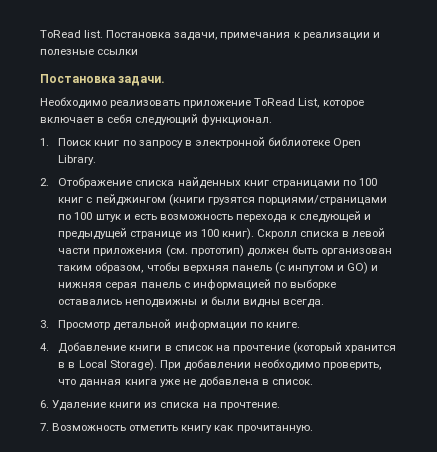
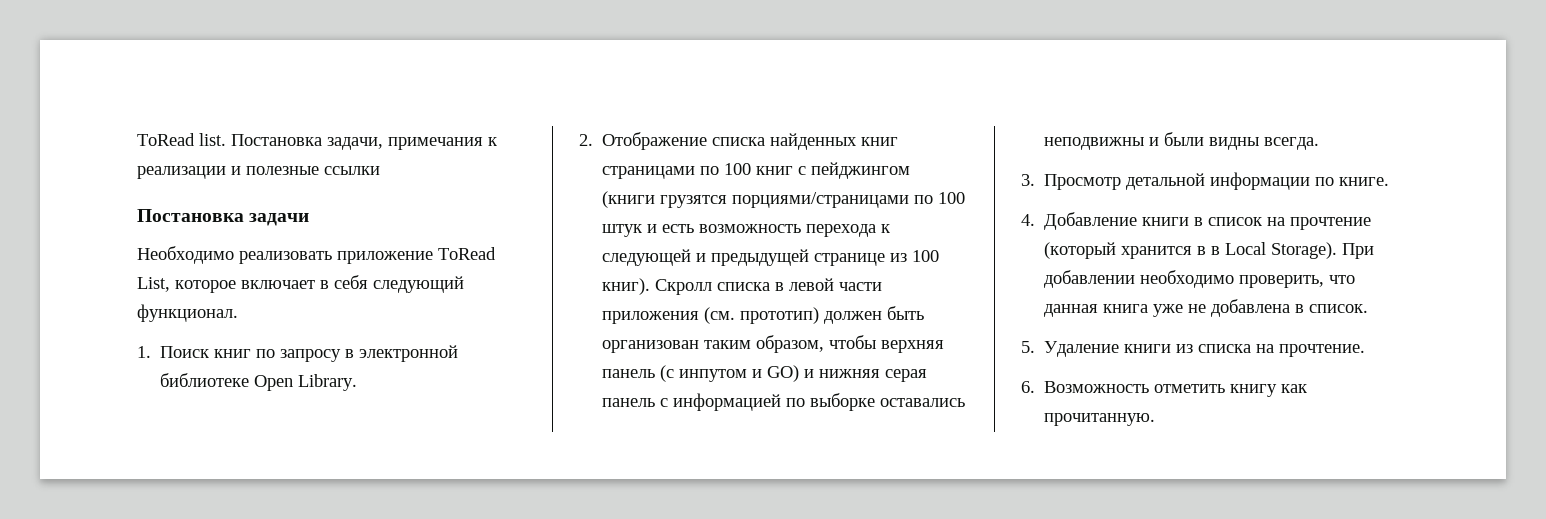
- Постановка задачи.
+ Постановка задачи
- 6. Удаление книги из списка на прочтение.
+ 5. Удаление книги из списка на прочтение.
- 7. Возможность отметить книгу как прочитанную.
+ 6. Возможность отметить книгу как прочитанную.

